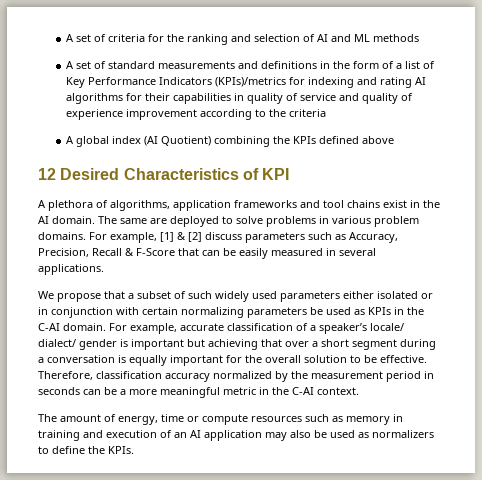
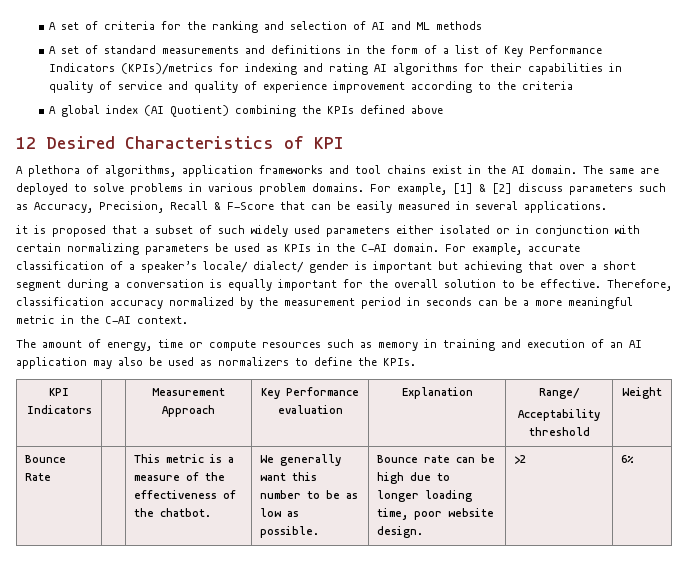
- We propose that a subset of such widely used parameters either isolated or in conjunction with certain normalizing parameters be used as KPIs in the C-AI domain.
+ it is proposed that a subset of such widely used parameters either isolated or in conjunction with certain normalizing parameters be used as KPIs in the C-AI domain.
+ KPI Indicators | | Measurement Approach | Key Performance evaluation | Explanation | Range/
+ Acceptability threshold | Weight
+ Bounce Rate | | This metric is a measure of the effectiveness of the chatbot. | We generally want this number to be as low as possible. | Bounce rate can be high due to longer loading time, poor website design. | >2 | 6%

